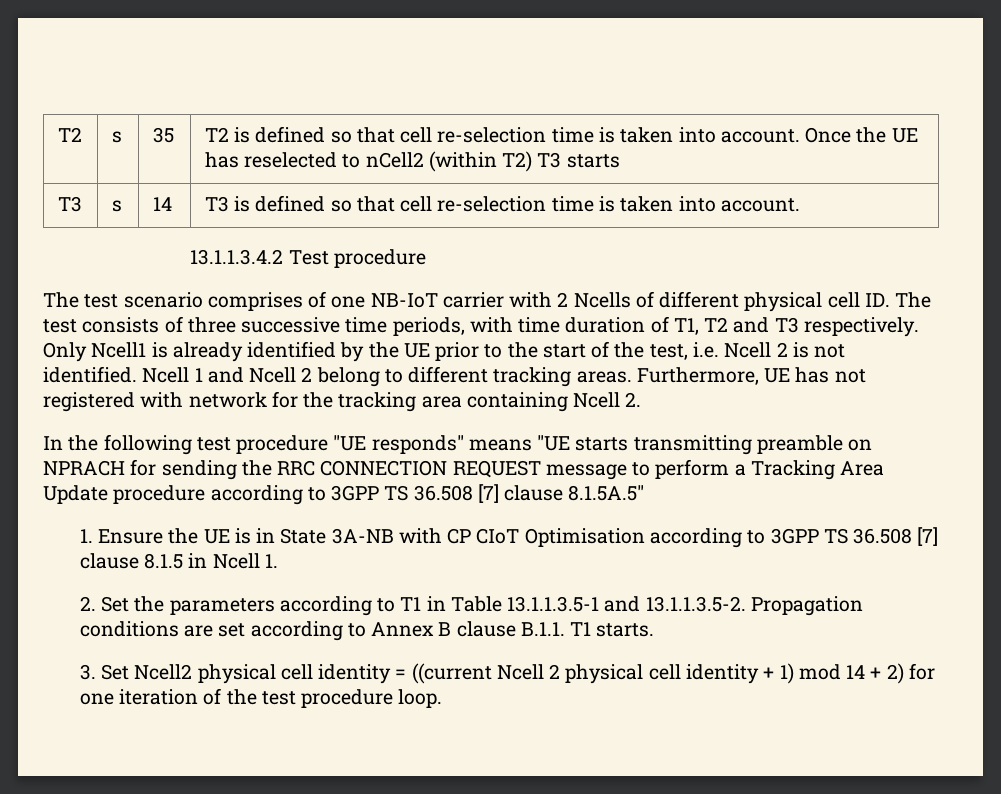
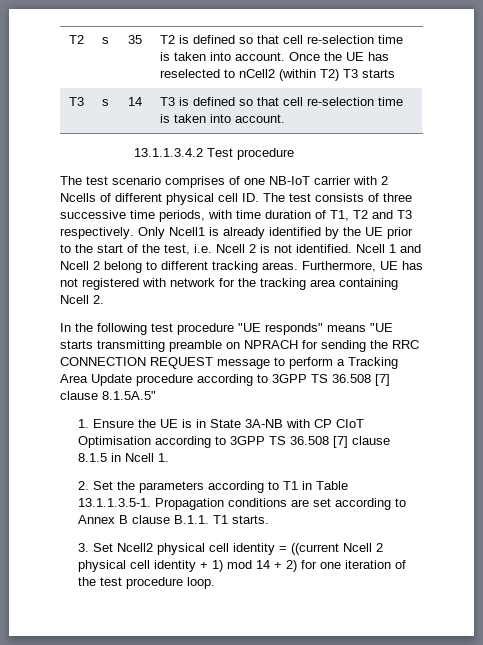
- 2. Set the parameters according to T1 in Table 13.1.1.3.5-1 and 13.1.1.3.5-2. Propagation conditions are set according to Annex B clause B.1.1. T1 starts.
+ 2. Set the parameters according to T1 in Table 13.1.1.3.5-1. Propagation conditions are set according to Annex B clause B.1.1. T1 starts.

